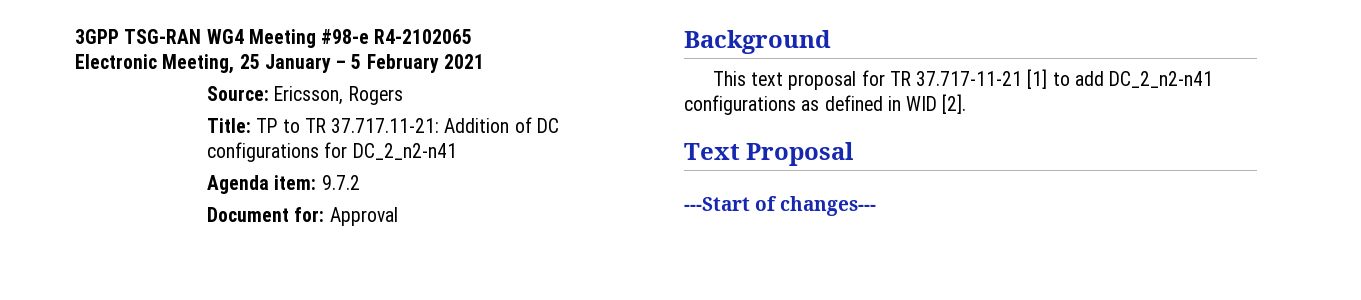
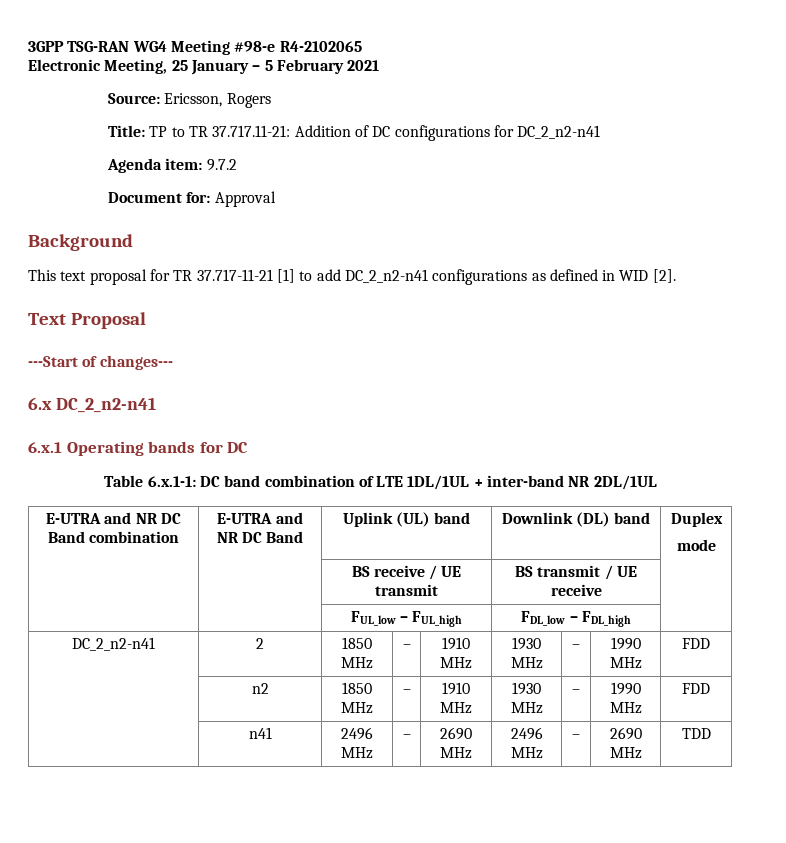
+ 6.x DC_2_n2-n41
+ 6.x.1 Operating bands for DC
+ Table 6.x.1-1: DC band combination of LTE 1DL/1UL + inter-band NR 2DL/1UL
+ E-UTRA and NR DC Band combination | E-UTRA and NR DC Band | Uplink (UL) band | Downlink (DL) band | Duplex
+ mode
+ | | BS receive / UE transmit | BS transmit / UE receive |
+ | | FUL_low – FUL_high | FDL_low – FDL_high |
+ DC_2_n2-n41 | 2 | 1850 MHz | – | 1910 MHz | 1930 MHz | – | 1990 MHz | FDD
+ | n2 | 1850 MHz | – | 1910 MHz | 1930 MHz | – | 1990 MHz | FDD
+ | n41 | 2496 MHz | – | 2690 MHz | 2496 MHz | – | 2690 MHz | TDD

